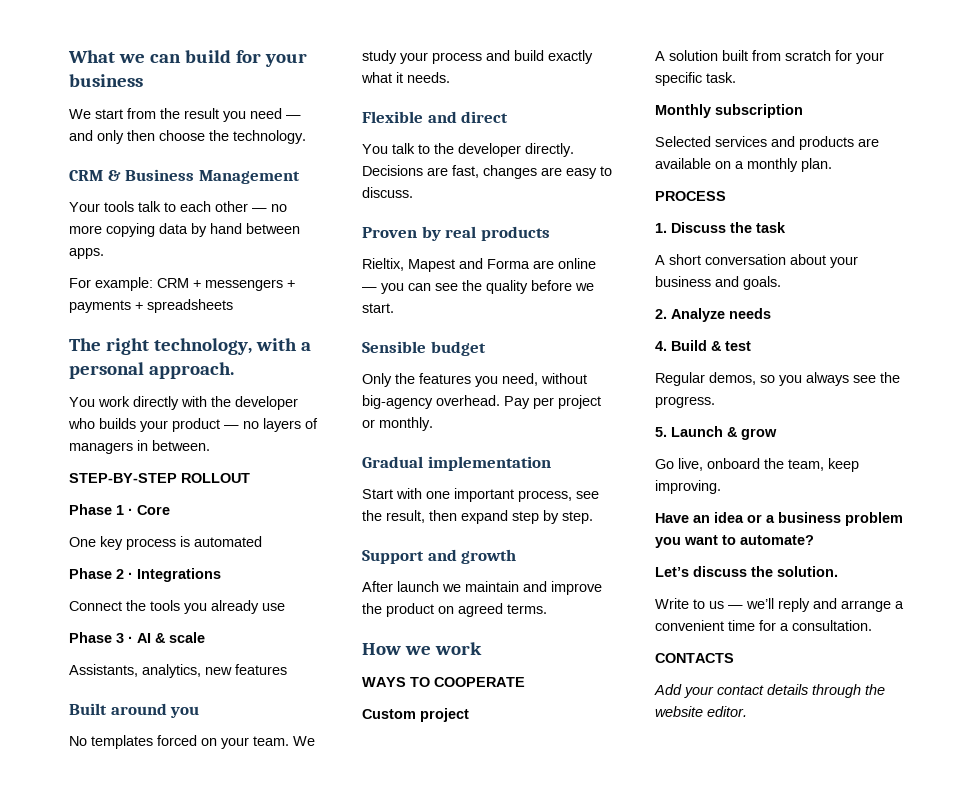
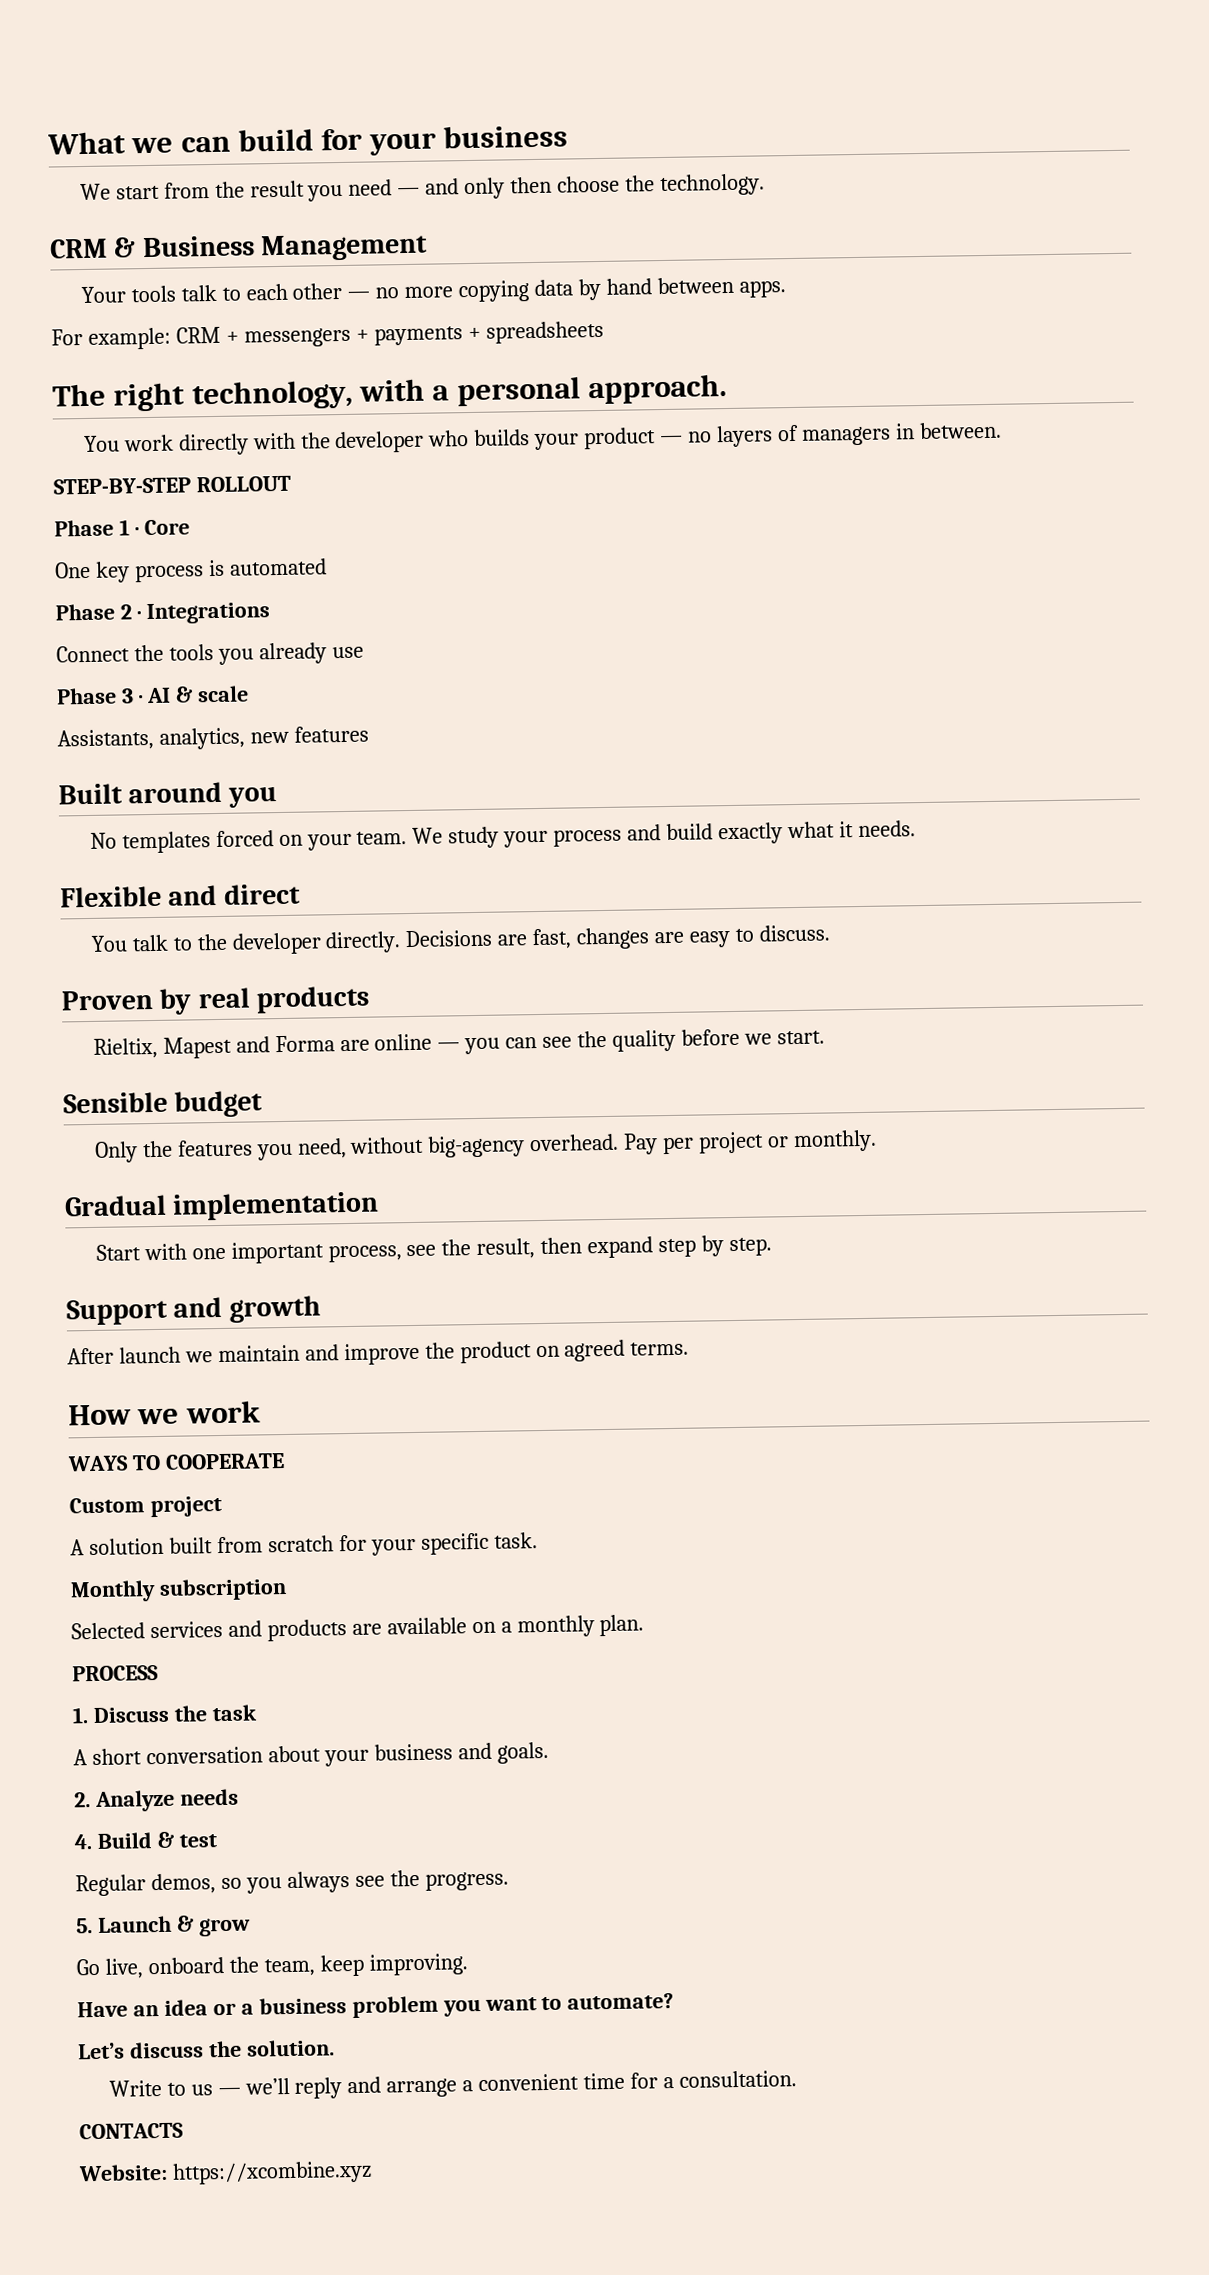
- Add your contact details through the website editor.
+ Website: https://xcombine.xyz

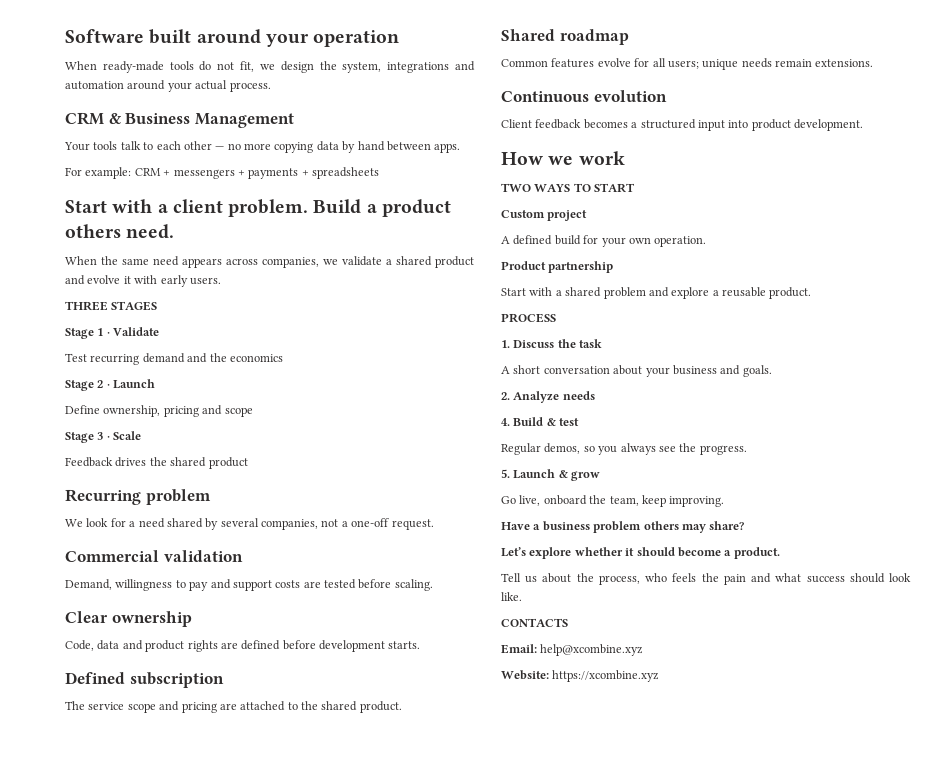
- What we can build for your business
- We start from the result you need — and only then choose the technology.
+ Software built around your operation
+ When ready-made tools do not fit, we design the system, integrations and automation around your actual process.
- The right technology, with a personal approach.
- You work directly with the developer who builds your product — no layers of managers in between.
- STEP-BY-STEP ROLLOUT
- Phase 1 · Core
- One key process is automated
- Phase 2 · Integrations
- Connect the tools you already use
- Phase 3 · AI & scale
- Assistants, analytics, new features
- Built around you
- No templates forced on your team. We study your process and build exactly what it needs.
- Flexible and direct
- You talk to the developer directly. Decisions are fast, changes are easy to discuss.
- Proven by real products
- Rieltix, Mapest and Forma are online — you can see the quality before we start.
- Sensible budget
- Only the features you need, without big-agency overhead. Pay per project or monthly.
- Gradual implementation
- Start with one important process, see the result, then expand step by step.
- Support and growth
- After launch we maintain and improve the product on agreed terms.
+ Start with a client problem. Build a product others need.
+ When the same need appears across companies, we validate a shared product and evolve it with early users.
+ THREE STAGES
+ Stage 1 · Validate
+ Test recurring demand and the economics
+ Stage 2 · Launch
+ Define ownership, pricing and scope
+ Stage 3 · Scale
+ Feedback drives the shared product
+ Recurring problem
+ We look for a need shared by several companies, not a one-off request.
+ Commercial validation
+ Demand, willingness to pay and support costs are tested before scaling.
+ Clear ownership
+ Code, data and product rights are defined before development starts.
+ Defined subscription
+ The service scope and pricing are attached to the shared product.
+ Shared roadmap
+ Common features evolve for all users; unique needs remain extensions.
+ Continuous evolution
+ Client feedback becomes a structured input into product development.
- WAYS TO COOPERATE
+ TWO WAYS TO START
- A solution built from scratch for your specific task.
- Monthly subscription
- Selected services and products are available on a monthly plan.
+ A defined build for your own operation.
+ Product partnership
+ Start with a shared problem and explore a reusable product.
- Have an idea or a business problem you want to automate?
- Let’s discuss the solution.
- Write to us — we’ll reply and arrange a convenient time for a consultation.
+ Have a business problem others may share?
+ Let’s explore whether it should become a product.
+ Tell us about the process, who feels the pain and what success should look like.
+ Email: help@xcombine.xyz

